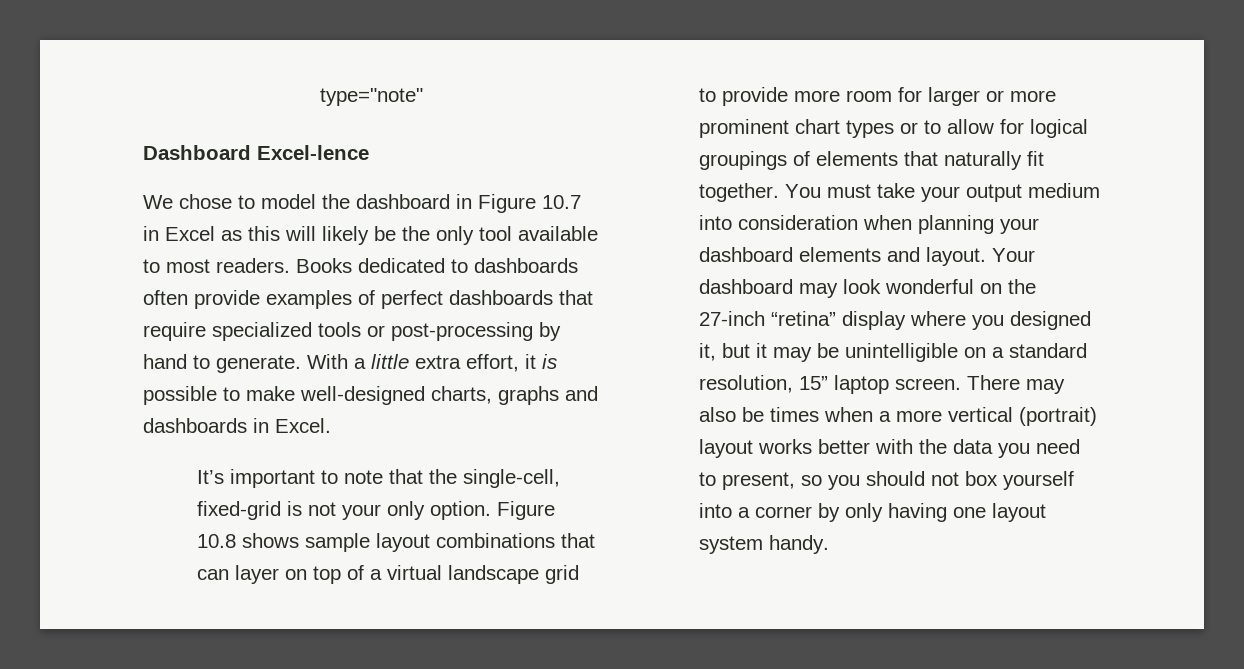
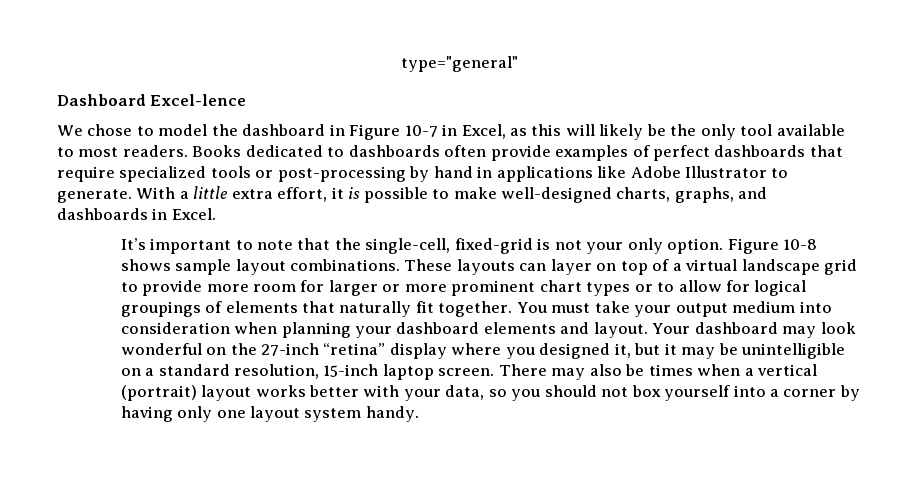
- type="note"
+ type="general"
- We chose to model the dashboard in Figure 10.7 in Excel as this will likely be the only tool available to most readers.
+ We chose to model the dashboard in Figure 10-7 in Excel, as this will likely be the only tool available to most readers.
- Books dedicated to dashboards often provide examples of perfect dashboards that require specialized tools or post-processing by hand to generate.
+ Books dedicated to dashboards often provide examples of perfect dashboards that require specialized tools or post-processing by hand in applications like Adobe Illustrator to generate.
- With a little extra effort, it is possible to make well-designed charts, graphs and dashboards in Excel.
+ With a little extra effort, it is possible to make well-designed charts, graphs, and dashboards in Excel.
- Figure 10.8 shows sample layout combinations that can layer on top of a virtual landscape grid to provide more room for larger or more prominent chart types or to allow for logical groupings of elements that naturally fit together.
+ Figure 10-8 shows sample layout combinations. These layouts can layer on top of a virtual landscape grid to provide more room for larger or more prominent chart types or to allow for logical groupings of elements that naturally fit together.
- Your dashboard may look wonderful on the 27-inch “retina” display where you designed it, but it may be unintelligible on a standard resolution, 15” laptop screen.
+ Your dashboard may look wonderful on the 27-inch “retina” display where you designed it, but it may be unintelligible on a standard resolution, 15-inch laptop screen.
- There may also be times when a more vertical (portrait) layout works better with the data you need to present, so you should not box yourself into a corner by only having one layout system handy.
+ There may also be times when a vertical (portrait) layout works better with your data, so you should not box yourself into a corner by having only one layout system handy.

